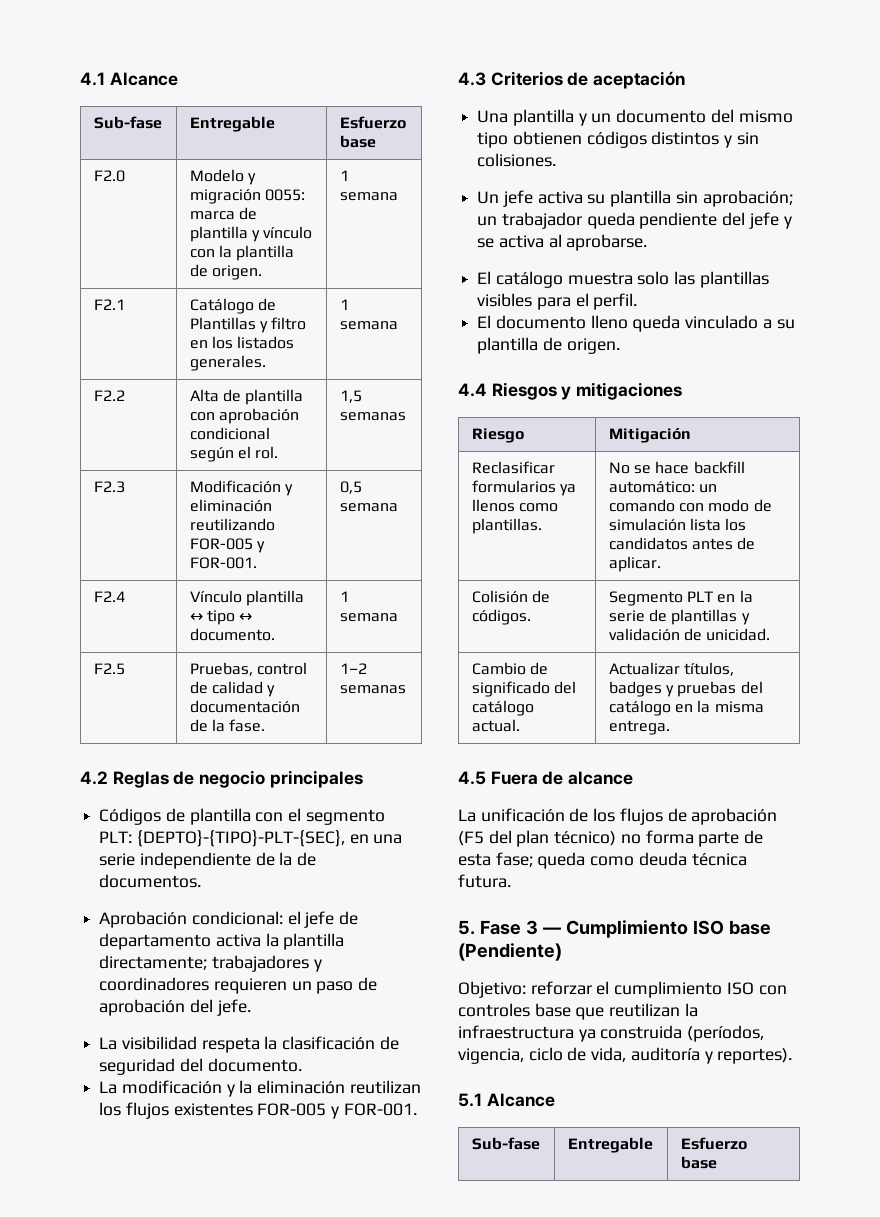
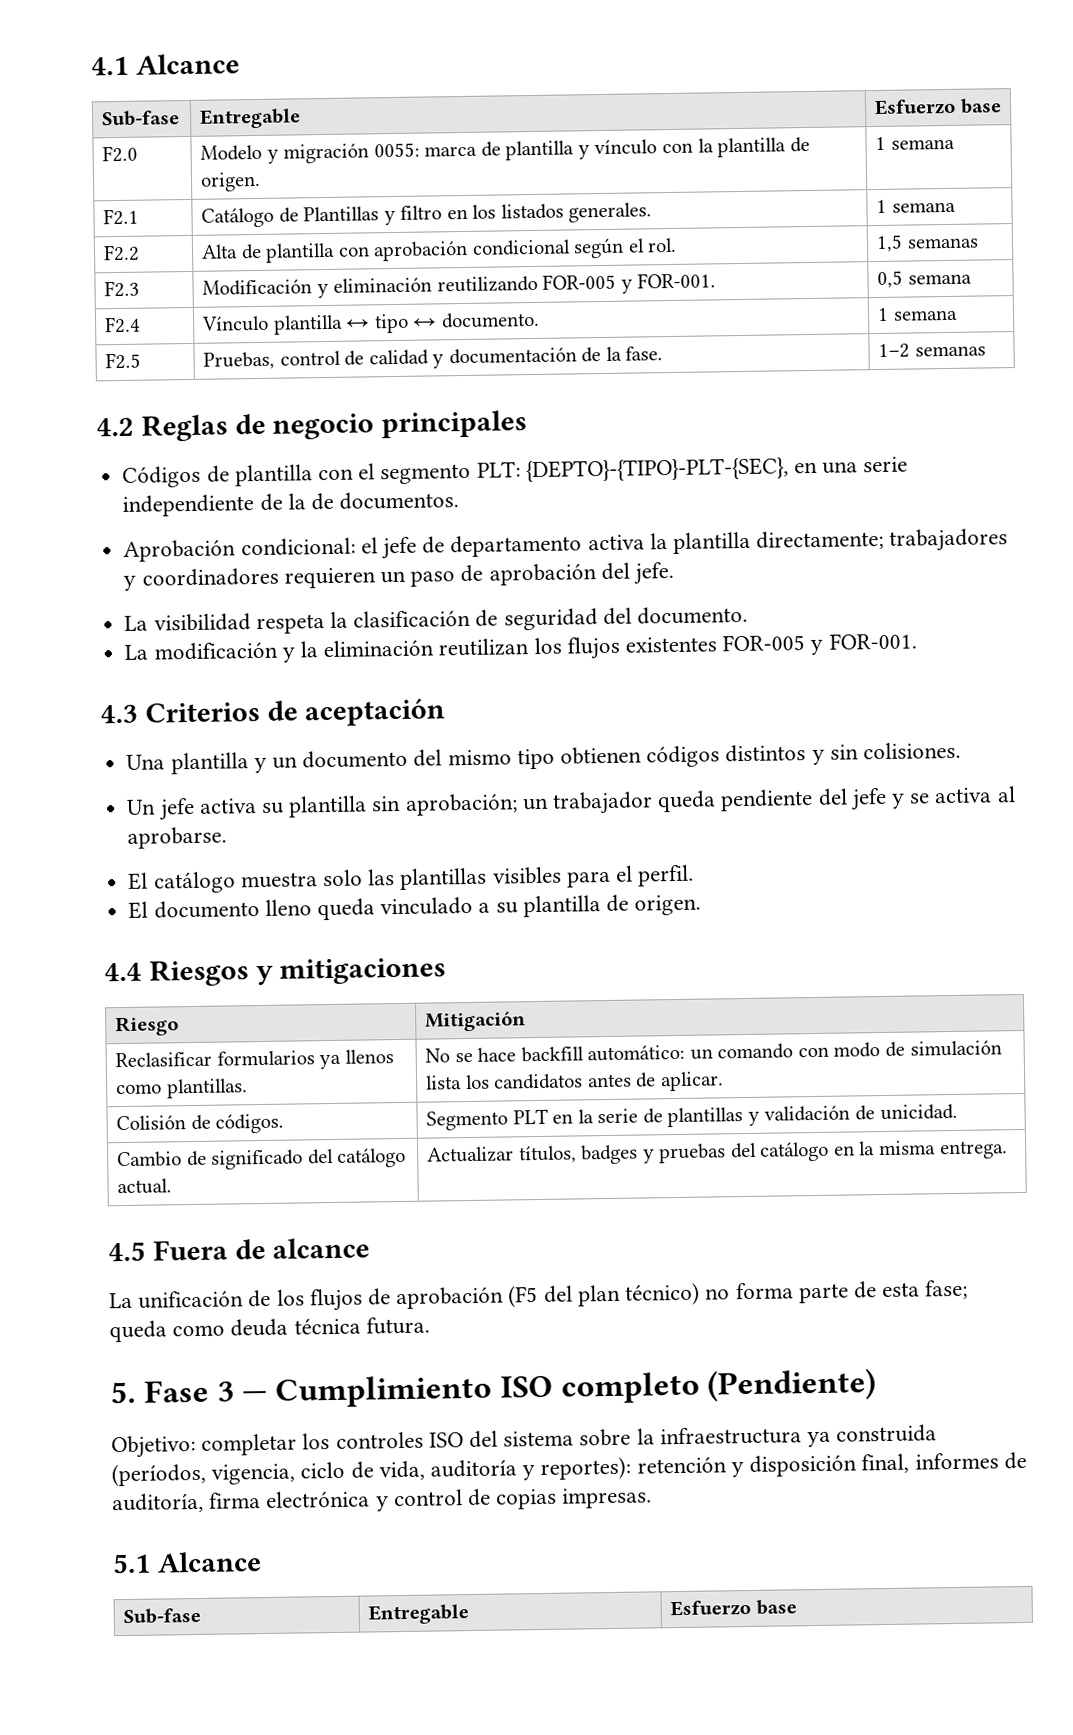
- 5. Fase 3 — Cumplimiento ISO base (Pendiente)
+ 5. Fase 3 — Cumplimiento ISO completo (Pendiente)
- Objetivo: reforzar el cumplimiento ISO con controles base que reutilizan la infraestructura ya construida (períodos, vigencia, ciclo de vida, auditoría y reportes).
+ Objetivo: completar los controles ISO del sistema sobre la infraestructura ya construida (períodos, vigencia, ciclo de vida, auditoría y reportes): retención y disposición final, informes de auditoría, firma electrónica y control de copias impresas.

